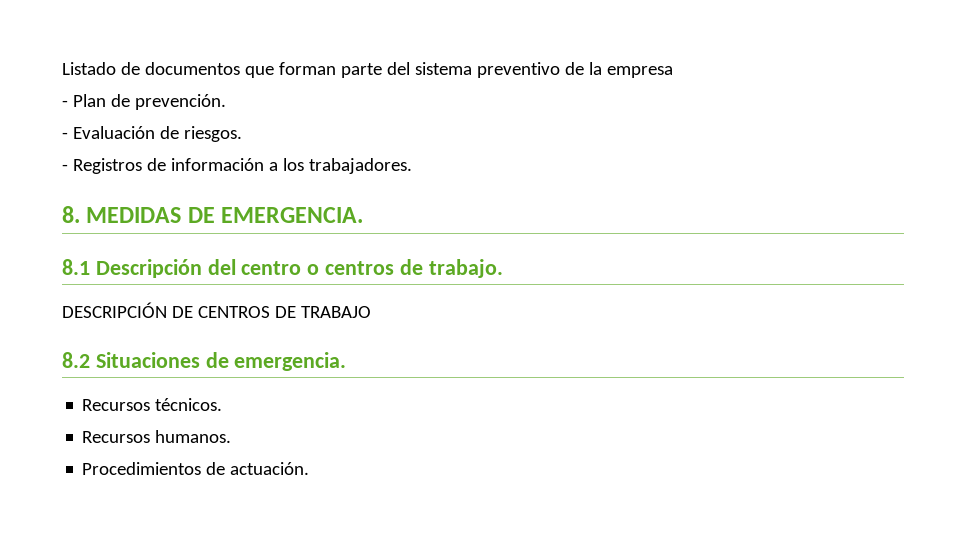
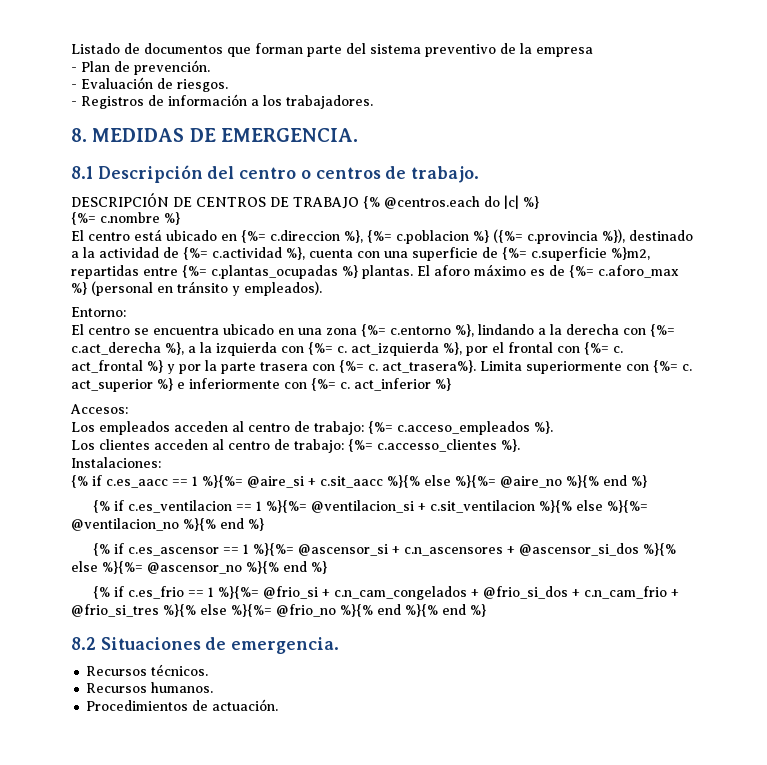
- DESCRIPCIÓN DE CENTROS DE TRABAJO
+ DESCRIPCIÓN DE CENTROS DE TRABAJO {% @centros.each do |c| %}
+ {%= c.nombre %}
+ El centro está ubicado en {%= c.direccion %}, {%= c.poblacion %} ({%= c.provincia %}), destinado a la actividad de {%= c.actividad %}, cuenta con una superficie de {%= c.superficie %}m2, repartidas entre {%= c.plantas_ocupadas %} plantas. El aforo máximo es de {%= c.aforo_max %} (personal en tránsito y empleados).
+ Entorno:
+ El centro se encuentra ubicado en una zona {%= c.entorno %}, lindando a la derecha con {%= c.act_derecha %}, a la izquierda con {%= c. act_izquierda %}, por el frontal con {%= c. act_frontal %} y por la parte trasera con {%= c. act_trasera%}. Limita superiormente con {%= c. act_superior %} e inferiormente con {%= c. act_inferior %}
+ Accesos:
+ Los empleados acceden al centro de trabajo: {%= c.acceso_empleados %}.
+ Los clientes acceden al centro de trabajo: {%= c.accesso_clientes %}.
+ Instalaciones:
+ {% if c.es_aacc == 1 %}{%= @aire_si + c.sit_aacc %}{% else %}{%= @aire_no %}{% end %}
+ {% if c.es_ventilacion == 1 %}{%= @ventilacion_si + c.sit_ventilacion %}{% else %}{%= @ventilacion_no %}{% end %}
+ {% if c.es_ascensor == 1 %}{%= @ascensor_si + c.n_ascensores + @ascensor_si_dos %}{% else %}{%= @ascensor_no %}{% end %}
+ {% if c.es_frio == 1 %}{%= @frio_si + c.n_cam_congelados + @frio_si_dos + c.n_cam_frio + @frio_si_tres %}{% else %}{%= @frio_no %}{% end %}{% end %}

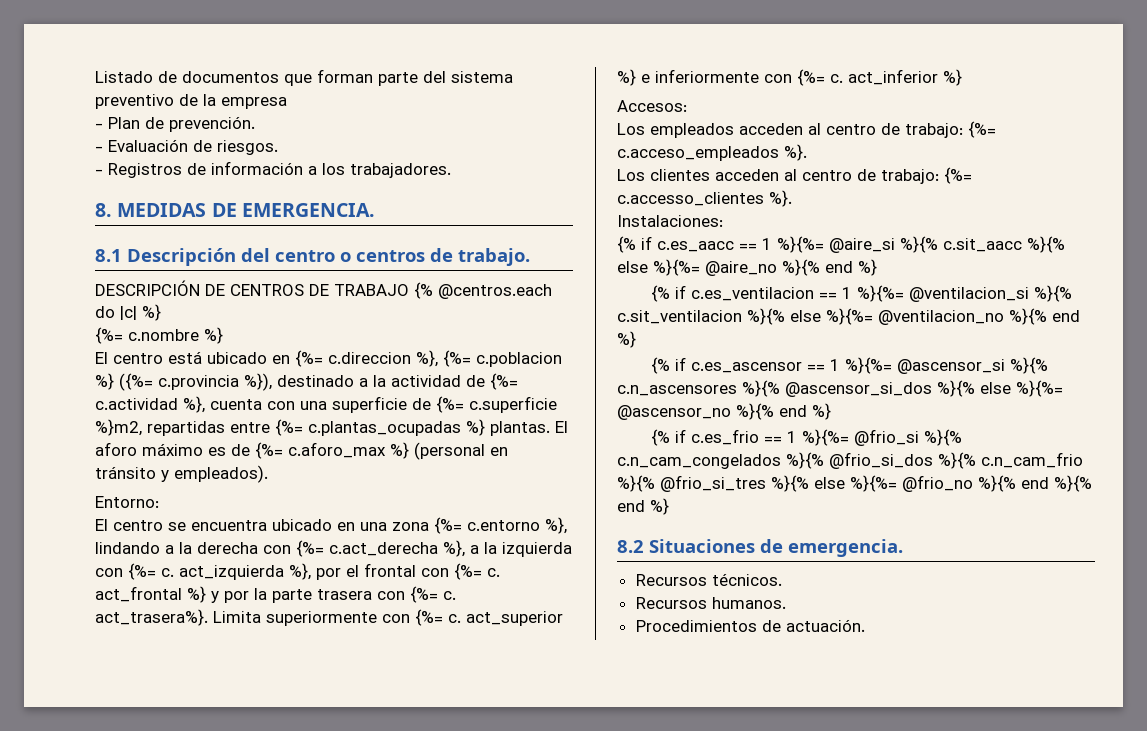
- {% if c.es_aacc == 1 %}{%= @aire_si + c.sit_aacc %}{% else %}{%= @aire_no %}{% end %}
+ {% if c.es_aacc == 1 %}{%= @aire_si %}{% c.sit_aacc %}{% else %}{%= @aire_no %}{% end %}
- {% if c.es_ventilacion == 1 %}{%= @ventilacion_si + c.sit_ventilacion %}{% else %}{%= @ventilacion_no %}{% end %}
+ {% if c.es_ventilacion == 1 %}{%= @ventilacion_si %}{% c.sit_ventilacion %}{% else %}{%= @ventilacion_no %}{% end %}
- {% if c.es_ascensor == 1 %}{%= @ascensor_si + c.n_ascensores + @ascensor_si_dos %}{% else %}{%= @ascensor_no %}{% end %}
+ {% if c.es_ascensor == 1 %}{%= @ascensor_si %}{% c.n_ascensores %}{% @ascensor_si_dos %}{% else %}{%= @ascensor_no %}{% end %}
- {% if c.es_frio == 1 %}{%= @frio_si + c.n_cam_congelados + @frio_si_dos + c.n_cam_frio + @frio_si_tres %}{% else %}{%= @frio_no %}{% end %}{% end %}
+ {% if c.es_frio == 1 %}{%= @frio_si %}{% c.n_cam_congelados %}{% @frio_si_dos %}{% c.n_cam_frio %}{% @frio_si_tres %}{% else %}{%= @frio_no %}{% end %}{% end %}

